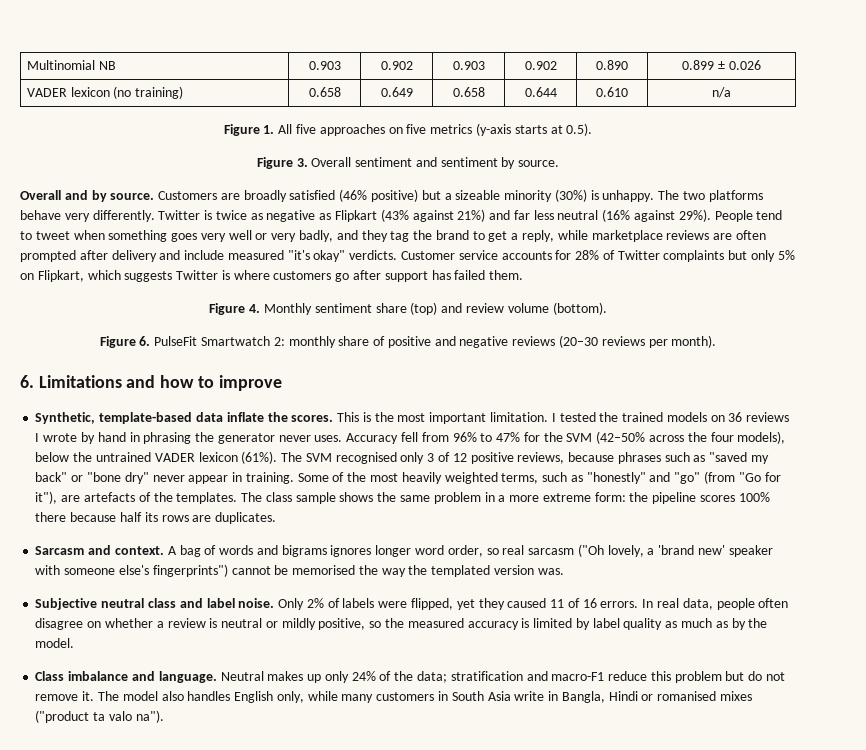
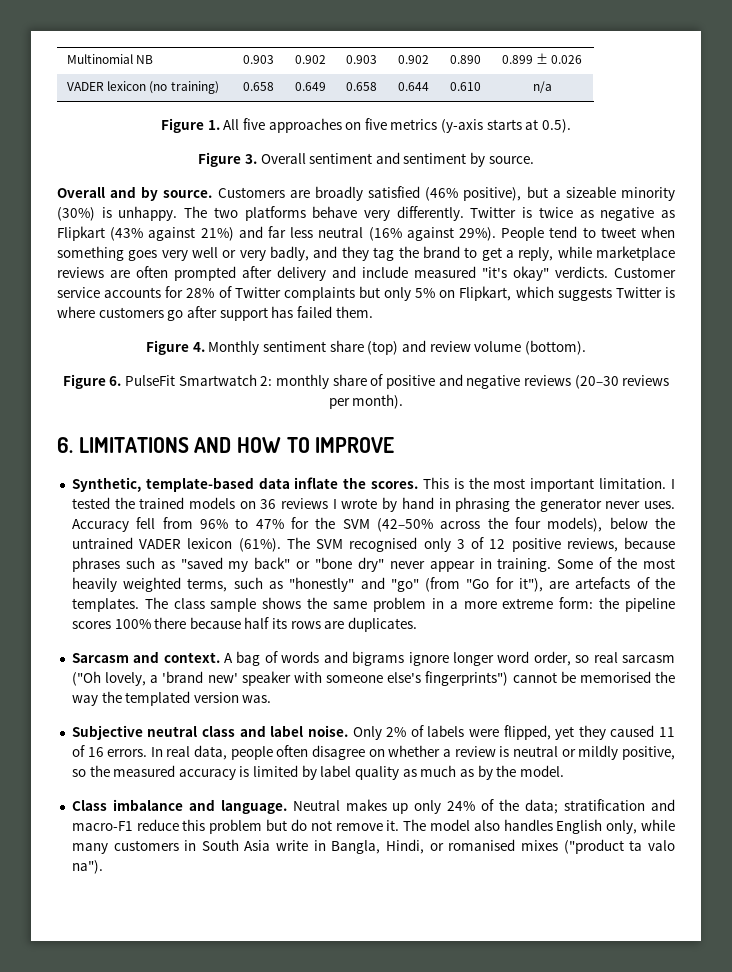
- Customers are broadly satisfied (46% positive) but a sizeable minority (30%) is unhappy.
+ Customers are broadly satisfied (46% positive), but a sizeable minority (30%) is unhappy.
- 6. Limitations and how to improve
+ 6. LIMITATIONS AND HOW TO IMPROVE
- A bag of words and bigrams ignores longer word order, so real sarcasm ("Oh lovely, a 'brand new' speaker with someone else's fingerprints") cannot be memorised the way the templated version was.
+ A bag of words and bigrams ignore longer word order, so real sarcasm ("Oh lovely, a 'brand new' speaker with someone else's fingerprints") cannot be memorised the way the templated version was.
- The model also handles English only, while many customers in South Asia write in Bangla, Hindi or romanised mixes ("product ta valo na").
+ The model also handles English only, while many customers in South Asia write in Bangla, Hindi, or romanised mixes ("product ta valo na").

